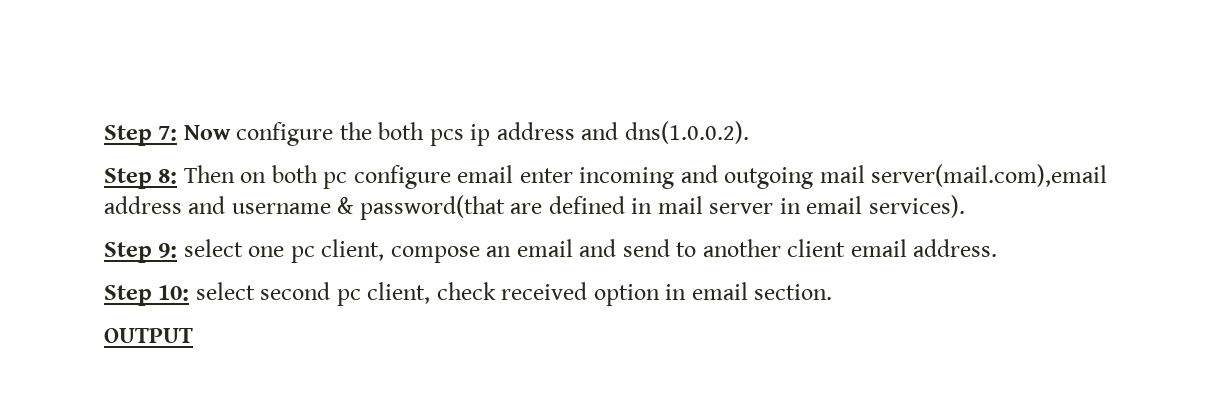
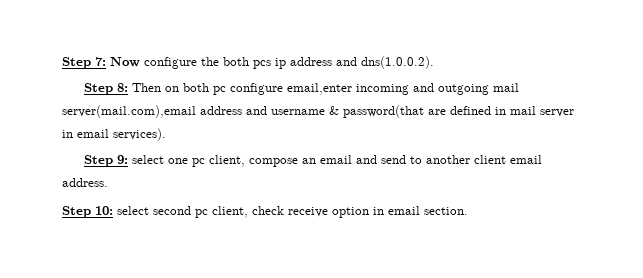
- Step 8: Then on both pc configure email enter incoming and outgoing mail server(mail.com),email address and username & password(that are defined in mail server in email services).
+ Step 8: Then on both pc configure email,enter incoming and outgoing mail server(mail.com),email address and username & password(that are defined in mail server in email services).
- Step 10: select second pc client, check received option in email section.
+ Step 10: select second pc client, check receive option in email section.
- OUTPUT

